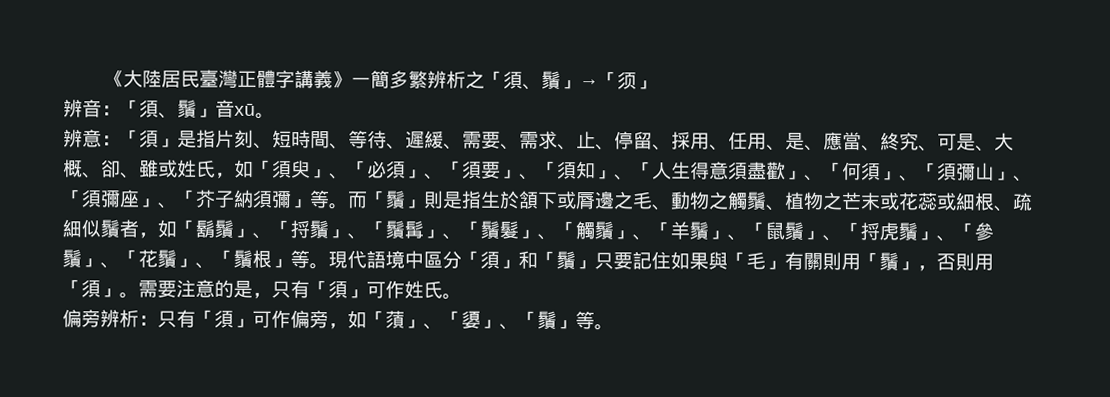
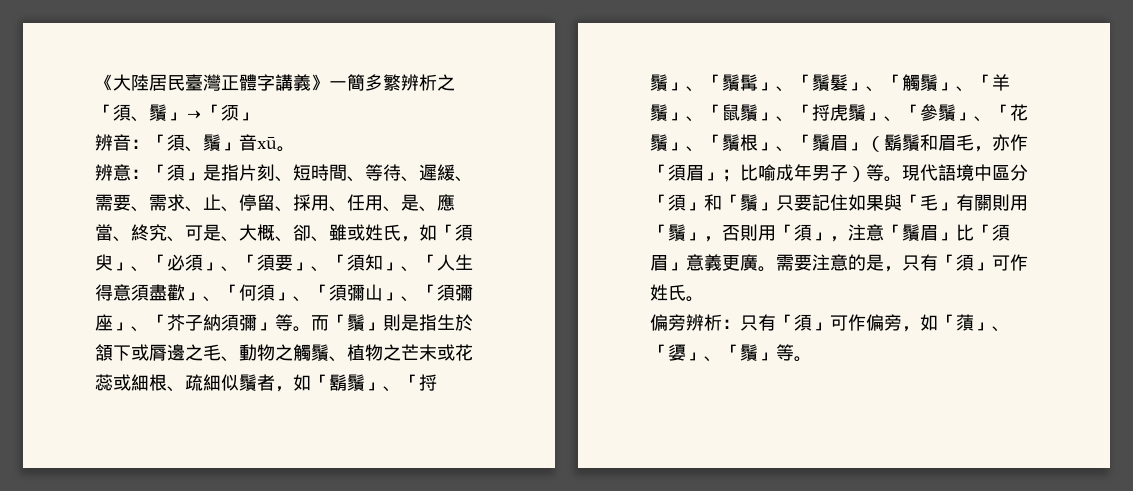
- 而「鬚」則是指生於頷下或脣邊之毛、動物之觸鬚、植物之芒末或花蕊或細根、疏細似鬚者，如「鬍鬚」、「捋鬚」、「鬚髯」、「鬚髮」、「觸鬚」、「羊鬚」、「鼠鬚」、「捋虎鬚」、「參鬚」、「花鬚」、「鬚根」等。
+ 而「鬚」則是指生於頷下或脣邊之毛、動物之觸鬚、植物之芒末或花蕊或細根、疏細似鬚者，如「鬍鬚」、「捋鬚」、「鬚髯」、「鬚髮」、「觸鬚」、「羊鬚」、「鼠鬚」、「捋虎鬚」、「參鬚」、「花鬚」、「鬚根」、「鬚眉」（鬍鬚和眉毛，亦作「須眉」；比喻成年男子）等。
- 現代語境中區分「須」和「鬚」只要記住如果與「毛」有關則用「鬚」，否則用「須」。
+ 現代語境中區分「須」和「鬚」只要記住如果與「毛」有關則用「鬚」，否則用「須」，注意「鬚眉」比「須眉」意義更廣。

